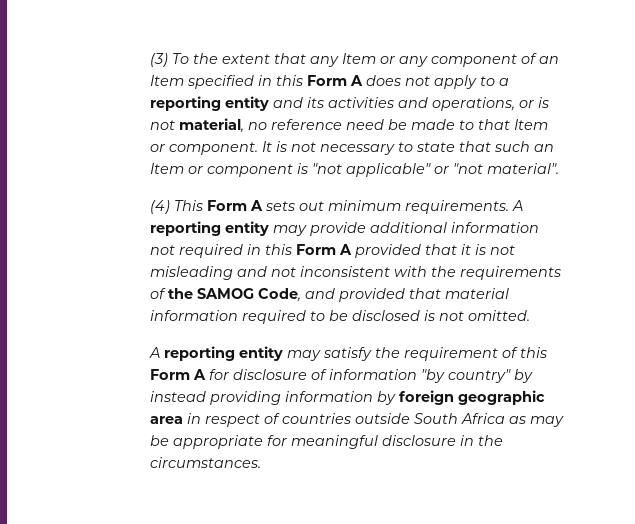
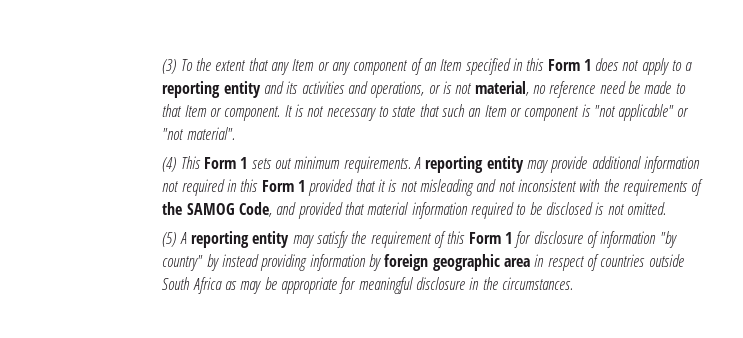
- (3) To the extent that any Item or any component of an Item specified in this Form A does not apply to a reporting entity and its activities and operations, or is not material, no reference need be made to that Item or component.
+ (3) To the extent that any Item or any component of an Item specified in this Form 1 does not apply to a reporting entity and its activities and operations, or is not material, no reference need be made to that Item or component.
- (4) This Form A sets out minimum requirements.
+ (4) This Form 1 sets out minimum requirements.
- A reporting entity may provide additional information not required in this Form A provided that it is not misleading and not inconsistent with the requirements of the SAMOG Code, and provided that material information required to be disclosed is not omitted.
+ A reporting entity may provide additional information not required in this Form 1 provided that it is not misleading and not inconsistent with the requirements of the SAMOG Code, and provided that material information required to be disclosed is not omitted.
- A reporting entity may satisfy the requirement of this Form A for disclosure of information "by country" by instead providing information by foreign geographic area in respect of countries outside South Africa as may be appropriate for meaningful disclosure in the circumstances.
+ (5) A reporting entity may satisfy the requirement of this Form 1 for disclosure of information "by country" by instead providing information by foreign geographic area in respect of countries outside South Africa as may be appropriate for meaningful disclosure in the circumstances.

